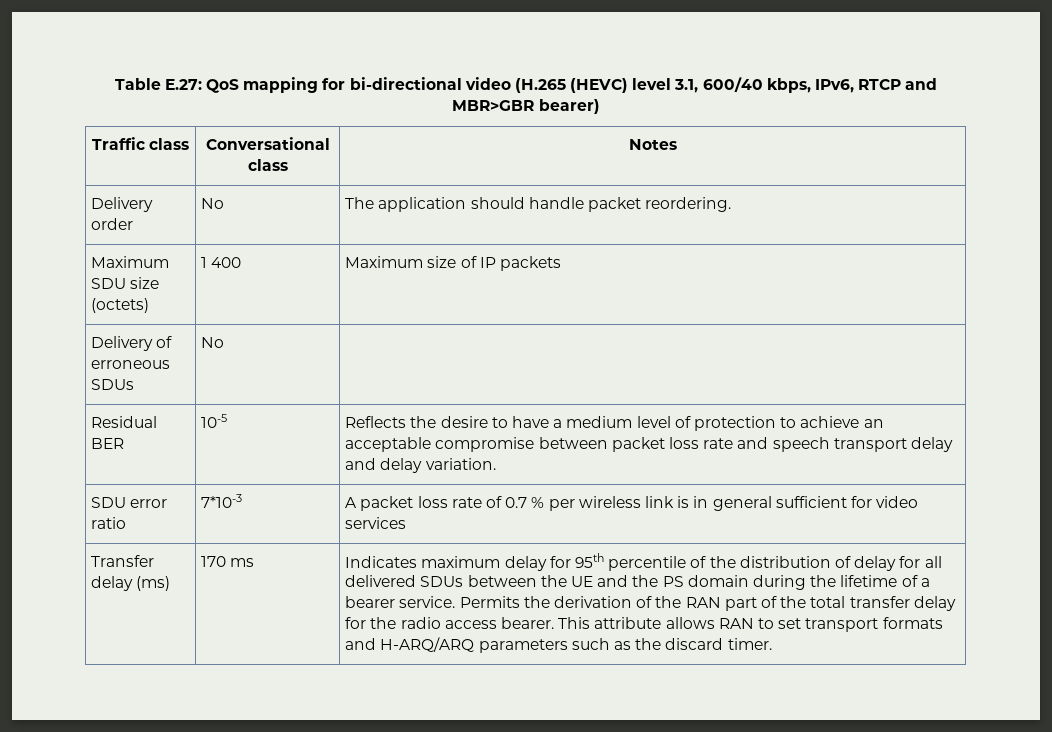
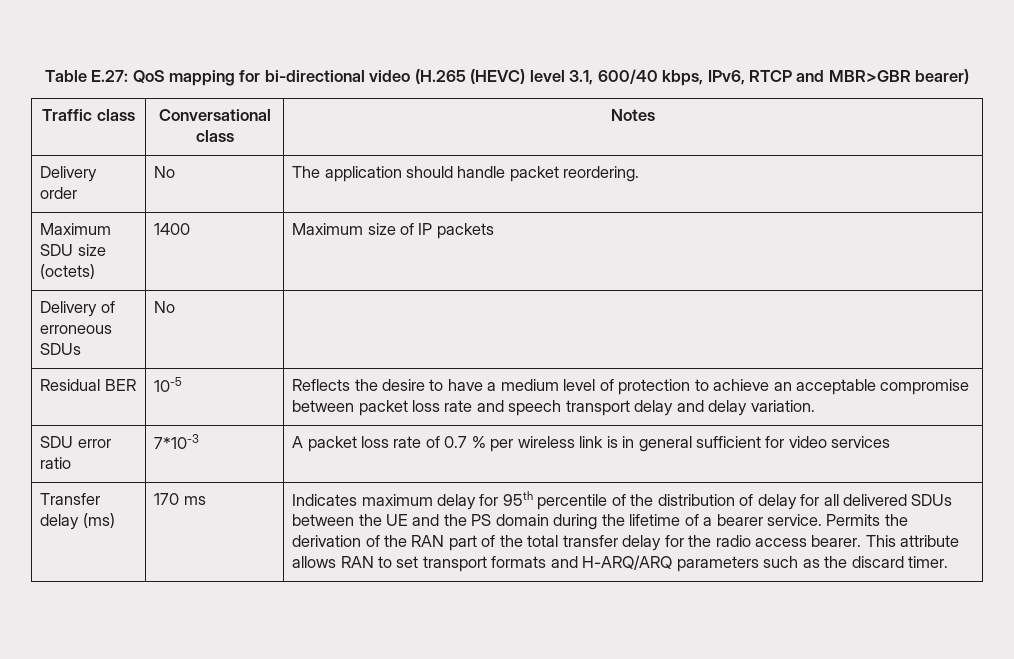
- Maximum SDU size (octets) | 1 400 | Maximum size of IP packets
+ Maximum SDU size (octets) | 1400 | Maximum size of IP packets

